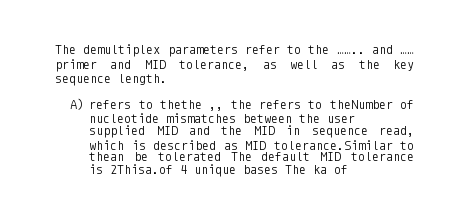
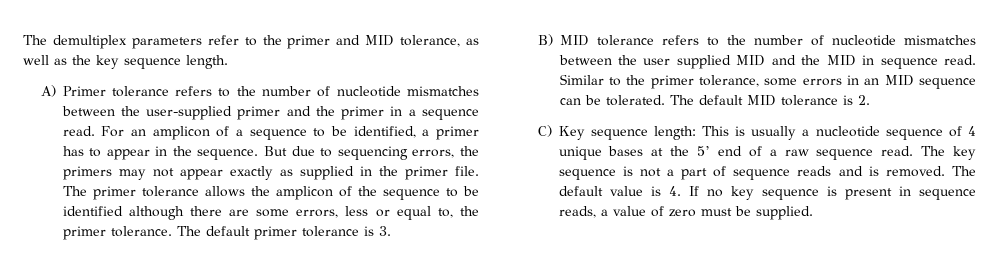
- The demultiplex parameters refer to the …….. and …… primer and MID tolerance, as well as the key sequence length.
+ The demultiplex parameters refer to the primer and MID tolerance, as well as the key sequence length.
- A) refers to thethe ,, the refers to theNumber of nucleotide mismatches between the user supplied MID and the MID in sequence read, which is described as MID tolerance.Similar to thean be tolerated The default MID tolerance is 2Thisa.of 4 unique bases The ka of
+ A) Primer tolerance refers to the number of nucleotide mismatches between the user-supplied primer and the primer in a sequence read. For an amplicon of a sequence to be identified, a primer has to appear in the sequence. But due to sequencing errors, the primers may not appear exactly as supplied in the primer file. The primer tolerance allows the amplicon of the sequence to be identified although there are some errors, less or equal to, the primer tolerance. The default primer tolerance is 3.
+ B) MID tolerance refers to the number of nucleotide mismatches between the user supplied MID and the MID in sequence read. Similar to the primer tolerance, some errors in an MID sequence can be tolerated. The default MID tolerance is 2.
+ C) Key sequence length: This is usually a nucleotide sequence of 4 unique bases at the 5’ end of a raw sequence read. The key sequence is not a part of sequence reads and is removed. The default value is 4. If no key sequence is present in sequence reads, a value of zero must be supplied.

